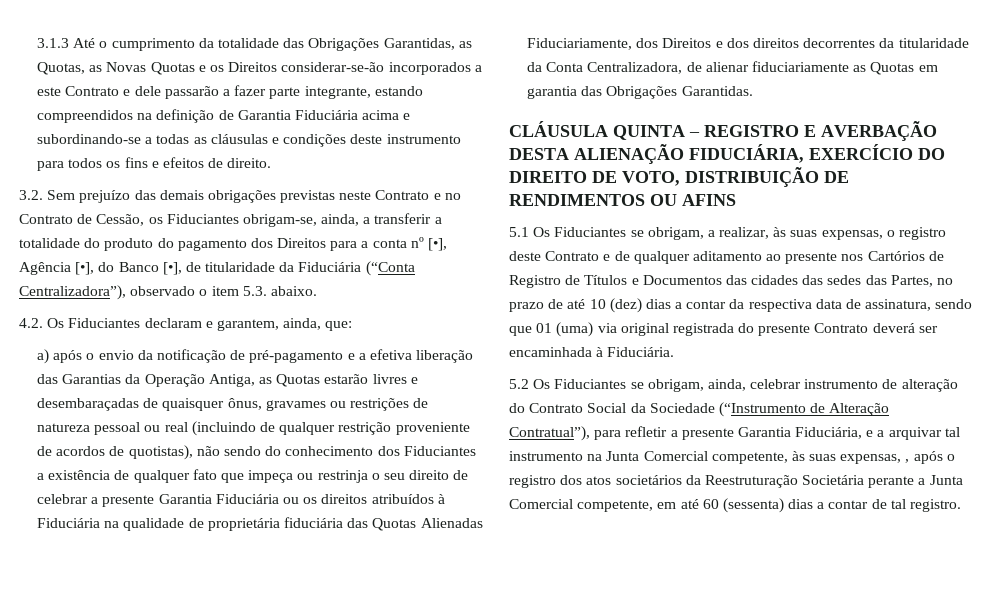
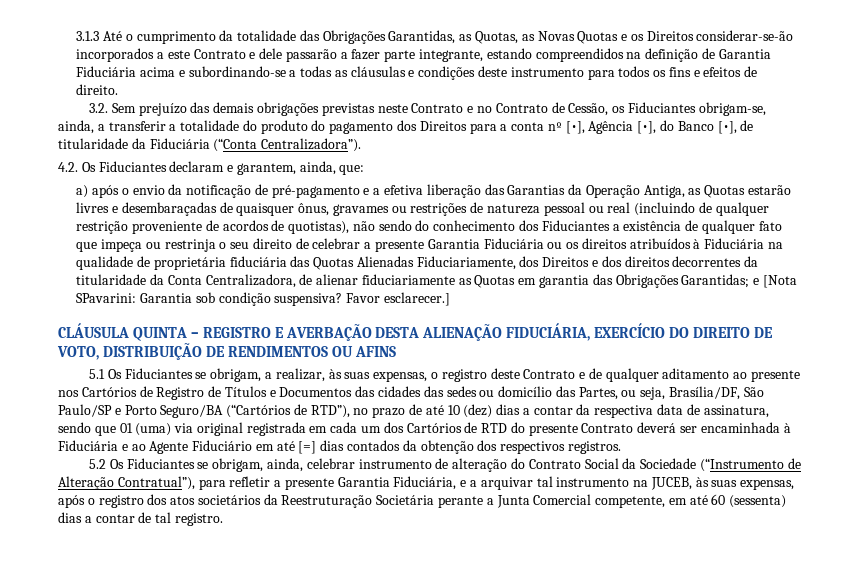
- 3.2. Sem prejuízo das demais obrigações previstas neste Contrato e no Contrato de Cessão, os Fiduciantes obrigam-se, ainda, a transferir a totalidade do produto do pagamento dos Direitos para a conta nº [•], Agência [•], do Banco [•], de titularidade da Fiduciária (“Conta Centralizadora”), observado o item 5.3. abaixo.
+ 3.2. Sem prejuízo das demais obrigações previstas neste Contrato e no Contrato de Cessão, os Fiduciantes obrigam-se, ainda, a transferir a totalidade do produto do pagamento dos Direitos para a conta nº [•], Agência [•], do Banco [•], de titularidade da Fiduciária (“Conta Centralizadora”).
- a) após o envio da notificação de pré-pagamento e a efetiva liberação das Garantias da Operação Antiga, as Quotas estarão livres e desembaraçadas de quaisquer ônus, gravames ou restrições de natureza pessoal ou real (incluindo de qualquer restrição proveniente de acordos de quotistas), não sendo do conhecimento dos Fiduciantes a existência de qualquer fato que impeça ou restrinja o seu direito de celebrar a presente Garantia Fiduciária ou os direitos atribuídos à Fiduciária na qualidade de proprietária fiduciária das Quotas Alienadas Fiduciariamente, dos Direitos e dos direitos decorrentes da titularidade da Conta Centralizadora, de alienar fiduciariamente as Quotas em garantia das Obrigações Garantidas.
+ a) após o envio da notificação de pré-pagamento e a efetiva liberação das Garantias da Operação Antiga, as Quotas estarão livres e desembaraçadas de quaisquer ônus, gravames ou restrições de natureza pessoal ou real (incluindo de qualquer restrição proveniente de acordos de quotistas), não sendo do conhecimento dos Fiduciantes a existência de qualquer fato que impeça ou restrinja o seu direito de celebrar a presente Garantia Fiduciária ou os direitos atribuídos à Fiduciária na qualidade de proprietária fiduciária das Quotas Alienadas Fiduciariamente, dos Direitos e dos direitos decorrentes da titularidade da Conta Centralizadora, de alienar fiduciariamente as Quotas em garantia das Obrigações Garantidas; e [Nota SPavarini: Garantia sob condição suspensiva? Favor esclarecer.]
- 5.1 Os Fiduciantes se obrigam, a realizar, às suas expensas, o registro deste Contrato e de qualquer aditamento ao presente nos Cartórios de Registro de Títulos e Documentos das cidades das sedes das Partes, no prazo de até 10 (dez) dias a contar da respectiva data de assinatura, sendo que 01 (uma) via original registrada do presente Contrato deverá ser encaminhada à Fiduciária.
+ 5.1 Os Fiduciantes se obrigam, a realizar, às suas expensas, o registro deste Contrato e de qualquer aditamento ao presente nos Cartórios de Registro de Títulos e Documentos das cidades das sedes ou domicílio das Partes, ou seja, Brasília/DF, São Paulo/SP e Porto Seguro/BA (“Cartórios de RTD”), no prazo de até 10 (dez) dias a contar da respectiva data de assinatura, sendo que 01 (uma) via original registrada em cada um dos Cartórios de RTD do presente Contrato deverá ser encaminhada à Fiduciária e ao Agente Fiduciário em até [=] dias contados da obtenção dos respectivos registros.
- 5.2 Os Fiduciantes se obrigam, ainda, celebrar instrumento de alteração do Contrato Social da Sociedade (“Instrumento de Alteração Contratual”), para refletir a presente Garantia Fiduciária, e a arquivar tal instrumento na Junta Comercial competente, às suas expensas, , após o registro dos atos societários da Reestruturação Societária perante a Junta Comercial competente, em até 60 (sessenta) dias a contar de tal registro.
+ 5.2 Os Fiduciantes se obrigam, ainda, celebrar instrumento de alteração do Contrato Social da Sociedade (“Instrumento de Alteração Contratual”), para refletir a presente Garantia Fiduciária, e a arquivar tal instrumento na JUCEB, às suas expensas, após o registro dos atos societários da Reestruturação Societária perante a Junta Comercial competente, em até 60 (sessenta) dias a contar de tal registro.

